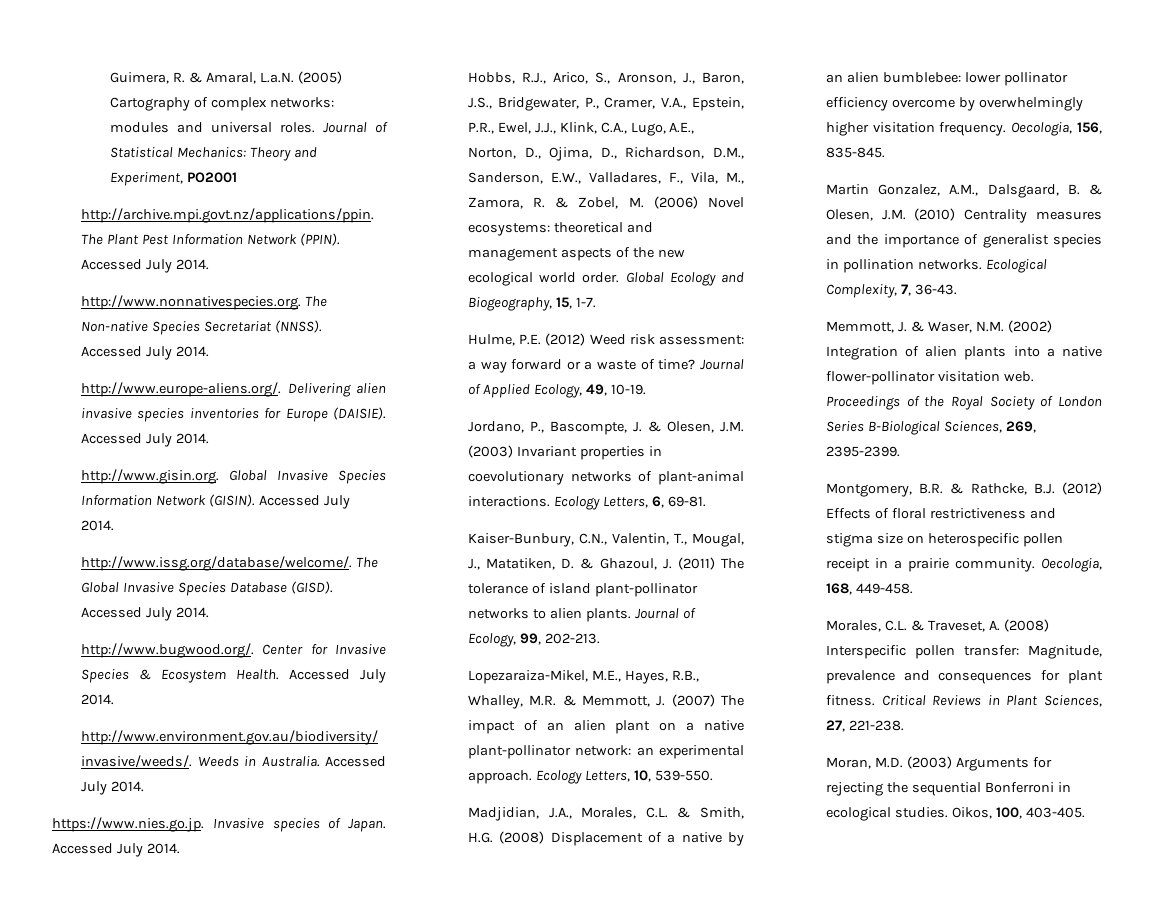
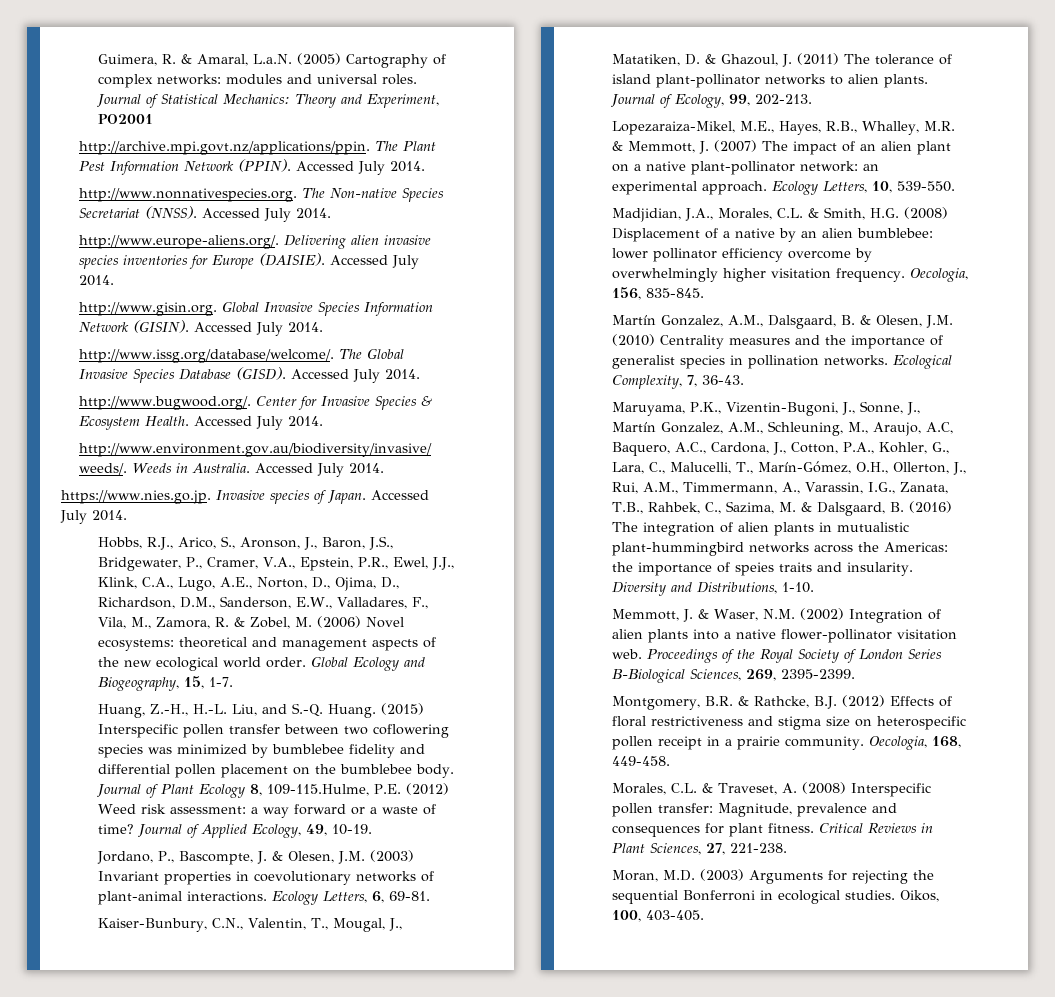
- Hulme, P.E. (2012) Weed risk assessment: a way forward or a waste of time?
+ Huang, Z.-H., H.-L. Liu, and S.-Q. Huang. (2015) Interspecific pollen transfer between two coflowering species was minimized by bumblebee fidelity and differential pollen placement on the bumblebee body. Journal of Plant Ecology 8, 109-115.Hulme, P.E. (2012) Weed risk assessment: a way forward or a waste of time?
- Martin Gonzalez, A.M., Dalsgaard, B. & Olesen, J.M. (2010) Centrality measures and the importance of generalist species in pollination networks.
+ Martín Gonzalez, A.M., Dalsgaard, B. & Olesen, J.M. (2010) Centrality measures and the importance of generalist species in pollination networks.
+ Maruyama, P.K., Vizentin-Bugoni, J., Sonne, J., Martín Gonzalez, A.M., Schleuning, M., Araujo, A.C, Baquero, A.C., Cardona, J., Cotton, P.A., Kohler, G., Lara, C., Malucelli, T., Marín-Gómez, O.H., Ollerton, J., Rui, A.M., Timmermann, A., Varassin, I.G., Zanata, T.B., Rahbek, C., Sazima, M. & Dalsgaard, B. (2016) The integration of alien plants in mutualistic plant-hummingbird networks across the Americas: the importance of speies traits and insularity. Diversity and Distributions, 1-10.

